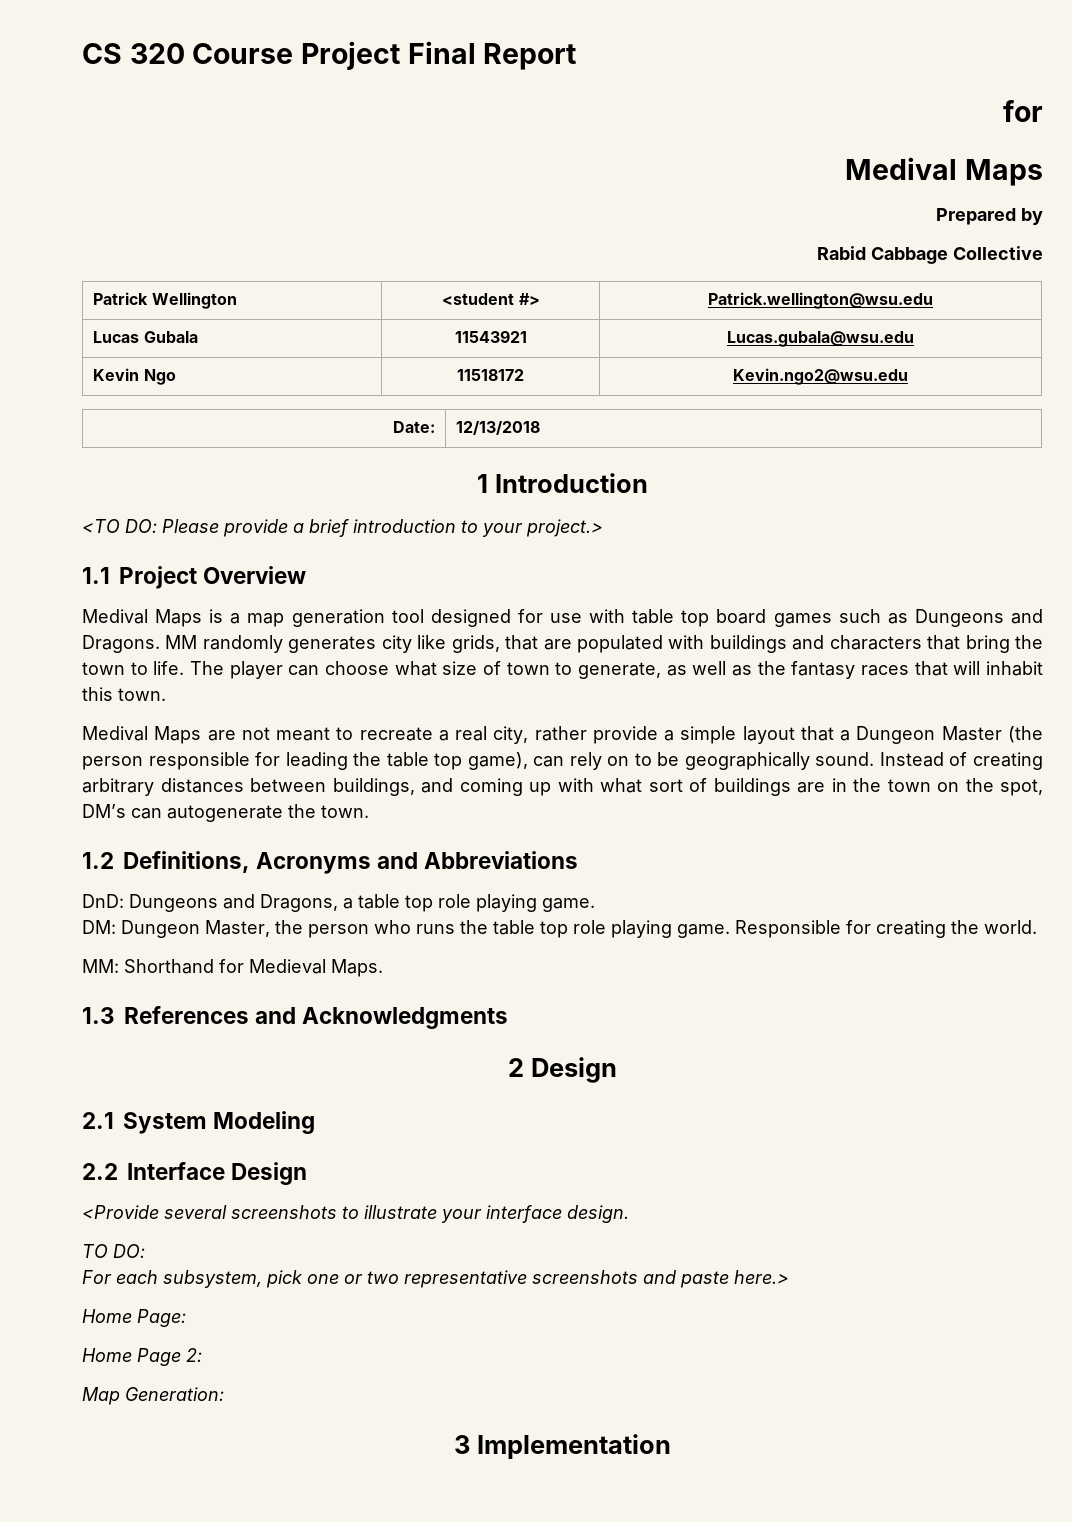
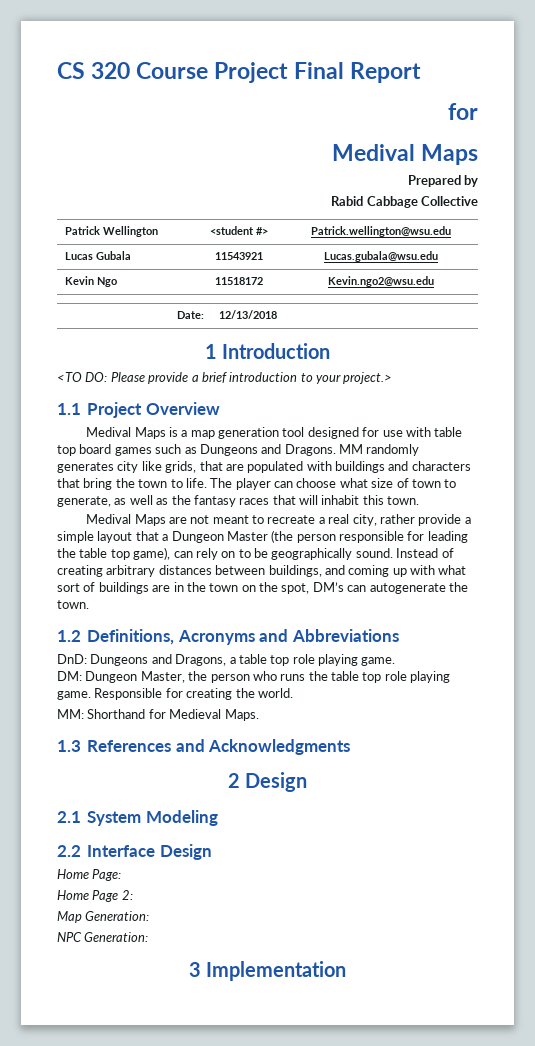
- <Provide several screenshots to illustrate your interface design.
- TO DO:
- For each subsystem, pick one or two representative screenshots and paste here.>
+ NPC Generation:

